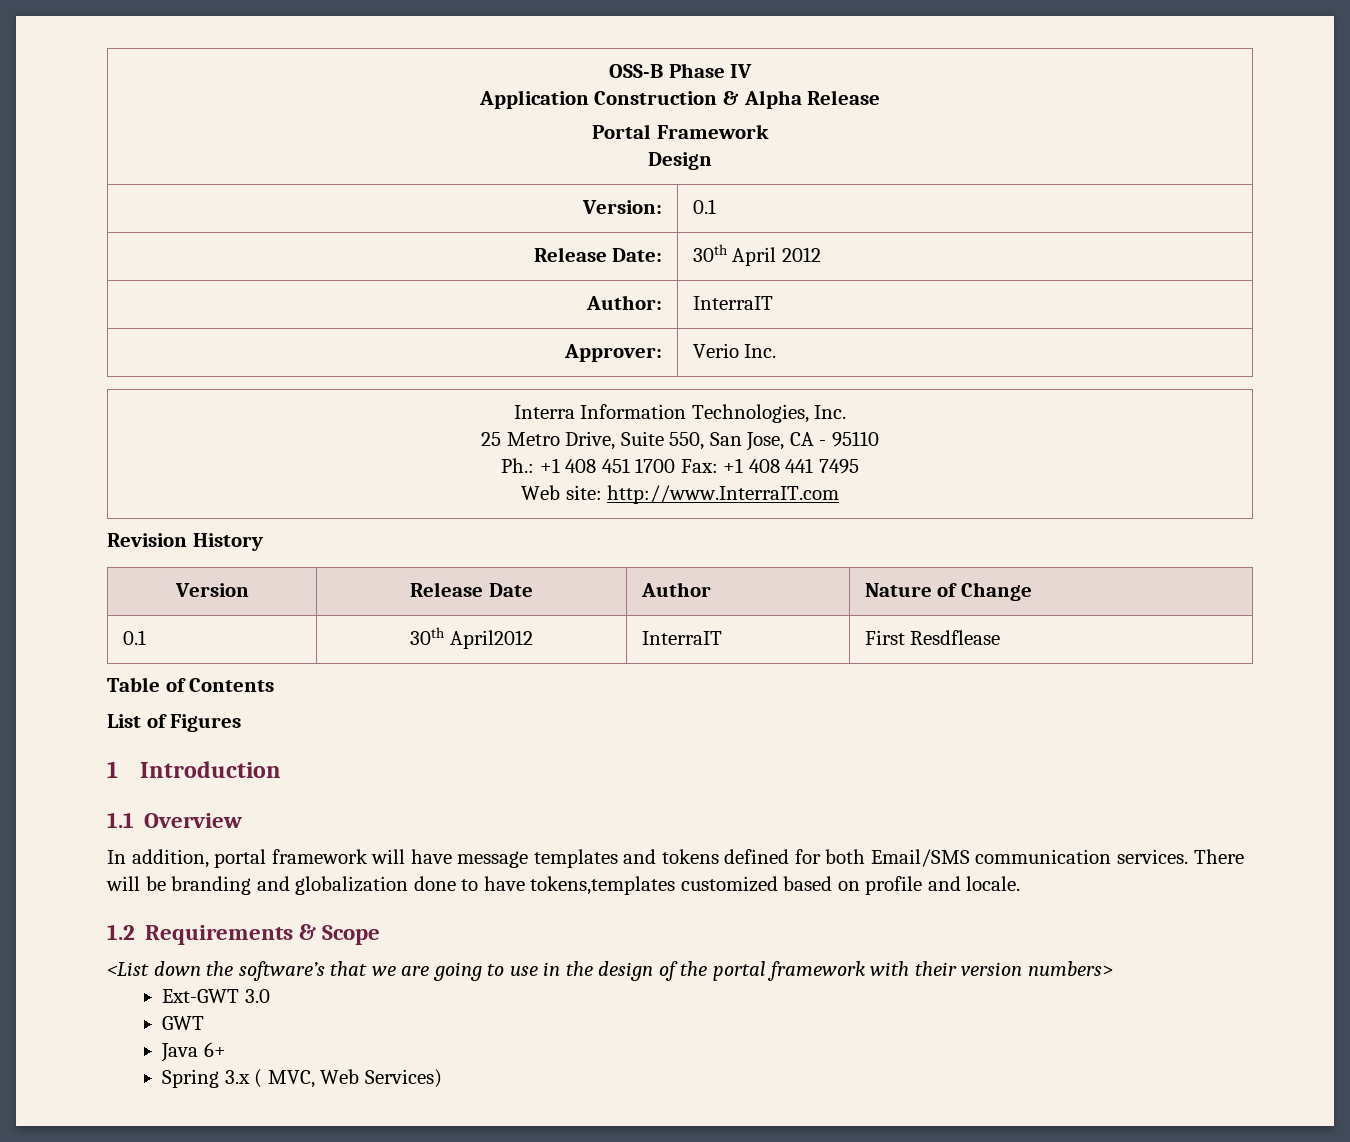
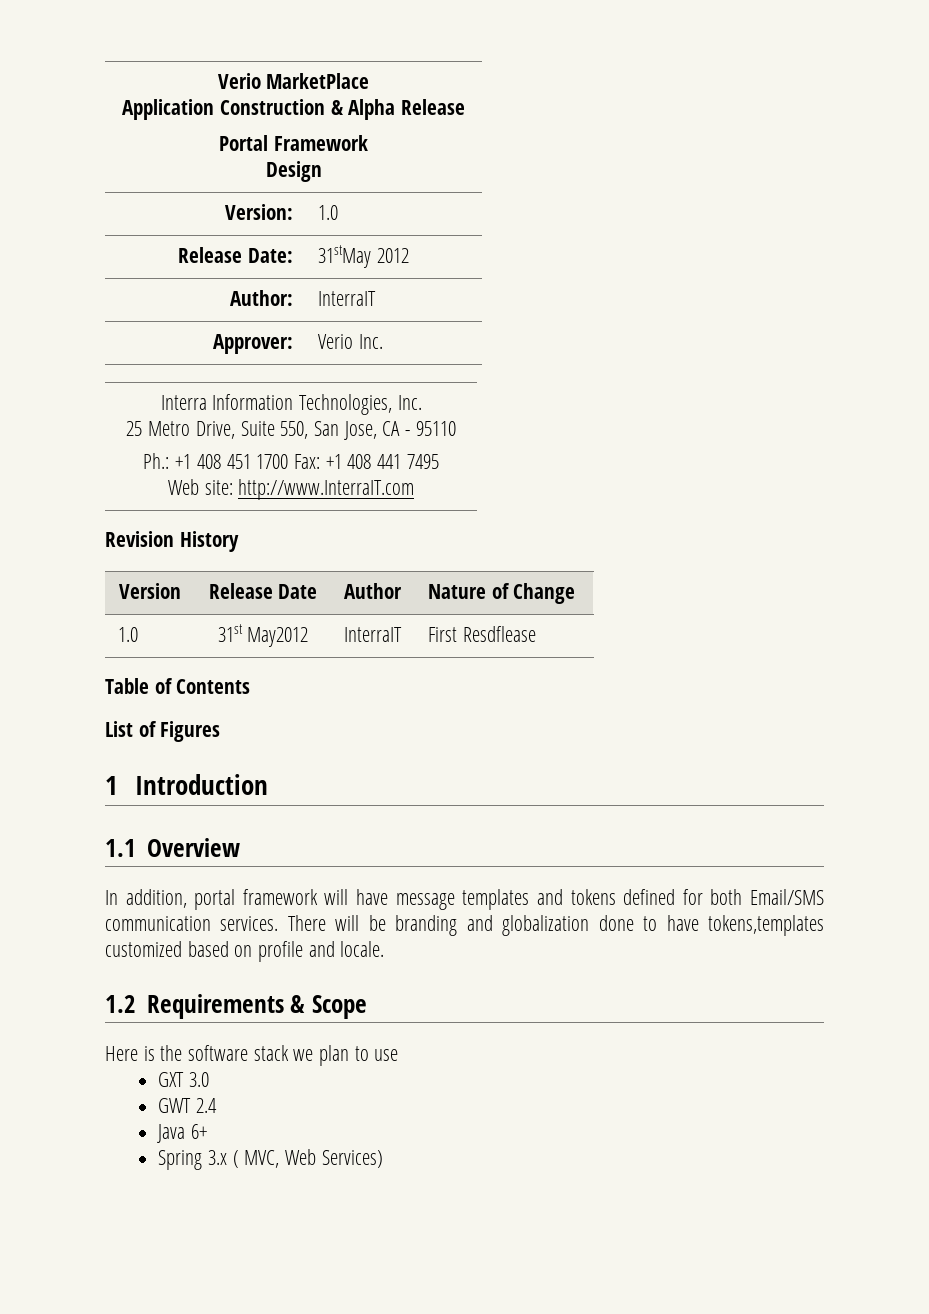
- OSS-B Phase IV
+ Verio MarketPlace
- Version: | 0.1
+ Version: | 1.0
- Release Date: | 30th April 2012
+ Release Date: | 31stMay 2012
- 0.1 | 30th April2012 | InterraIT | First Resdflease
+ 1.0 | 31st May2012 | InterraIT | First Resdflease
- <List down the software’s that we are going to use in the design of the portal framework with their version numbers>
- Ext-GWT 3.0
+ Here is the software stack we plan to use
+ GXT 3.0
- GWT
+ GWT 2.4

